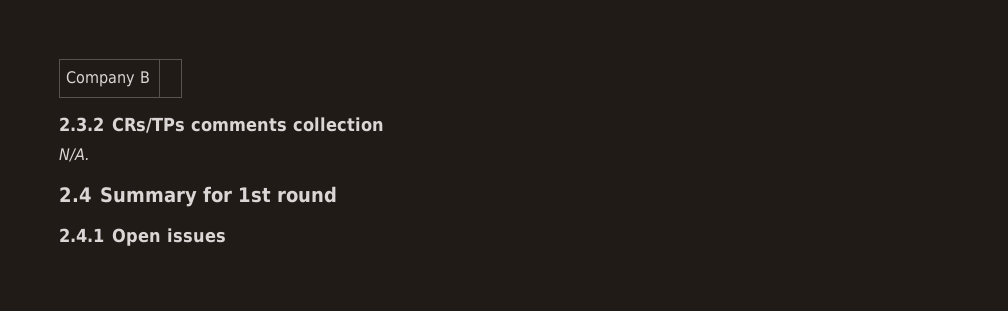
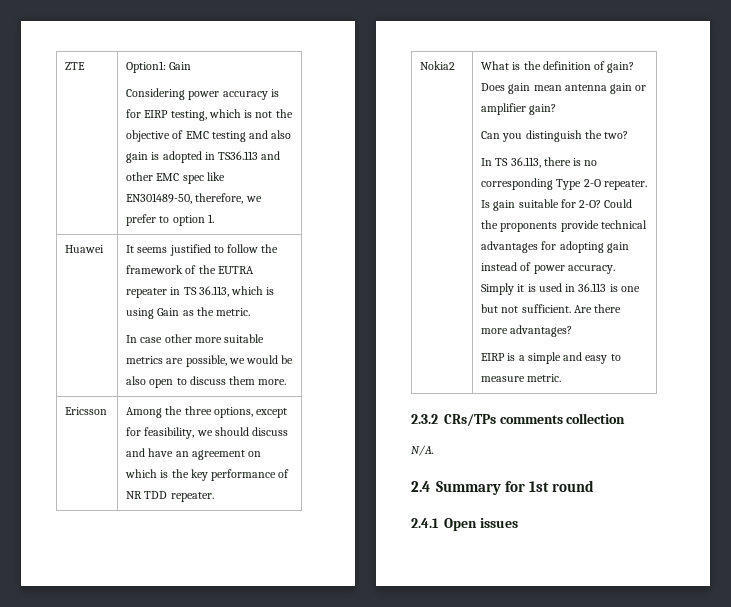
- Company B |
+ ZTE | Option1: Gain
+ Considering power accuracy is for EIRP testing, which is not the objective of EMC testing and also gain is adopted in TS36.113 and other EMC spec like EN301489-50, therefore, we prefer to option 1.
+ Huawei | It seems justified to follow the framework of the EUTRA repeater in TS 36.113, which is using Gain as the metric.
+ In case other more suitable metrics are possible, we would be also open to discuss them more.
+ Ericsson | Among the three options, except for feasibility, we should discuss and have an agreement on which is the key performance of NR TDD repeater.
+ Nokia2 | What is the definition of gain? Does gain mean antenna gain or amplifier gain?
+ Can you distinguish the two?
+ In TS 36.113, there is no corresponding Type 2-O repeater. Is gain suitable for 2-O? Could the proponents provide technical advantages for adopting gain instead of power accuracy. Simply it is used in 36.113 is one but not sufficient. Are there more advantages?
+ EIRP is a simple and easy to measure metric.

